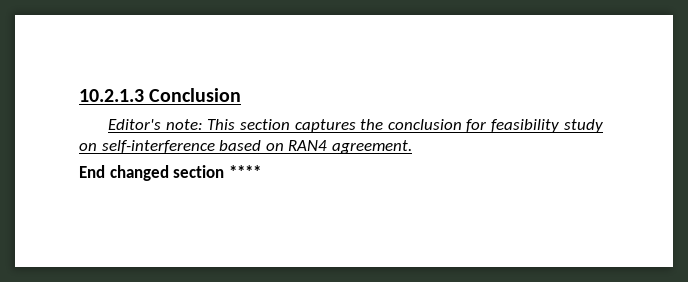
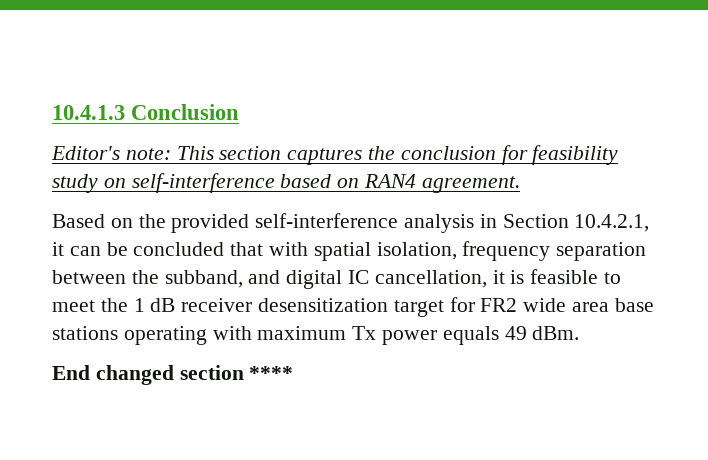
- 10.2.1.3 Conclusion
+ 10.4.1.3 Conclusion
+ Based on the provided self-interference analysis in Section 10.4.2.1, it can be concluded that with spatial isolation, frequency separation between the subband, and digital IC cancellation, it is feasible to meet the 1 dB receiver desensitization target for FR2 wide area base stations operating with maximum Tx power equals 49 dBm.

